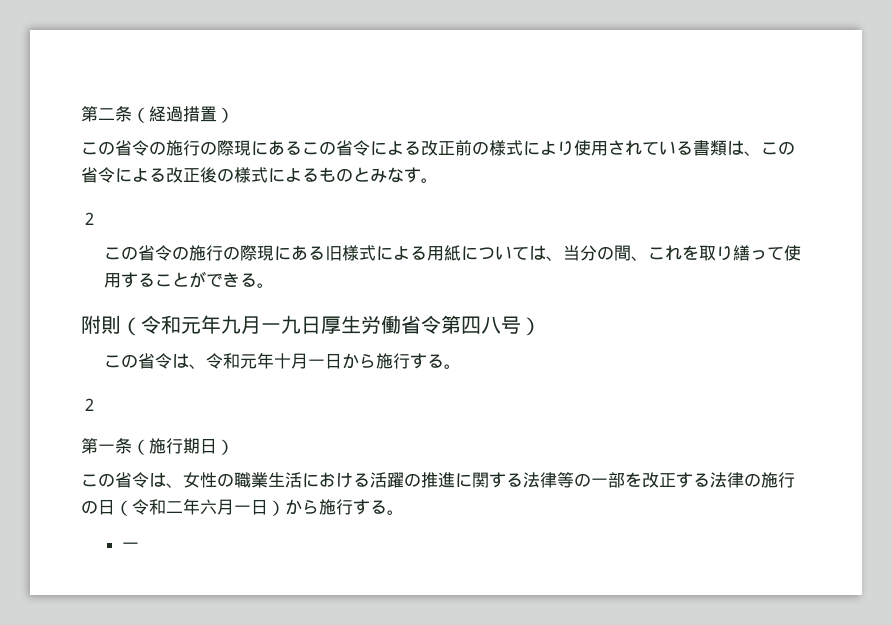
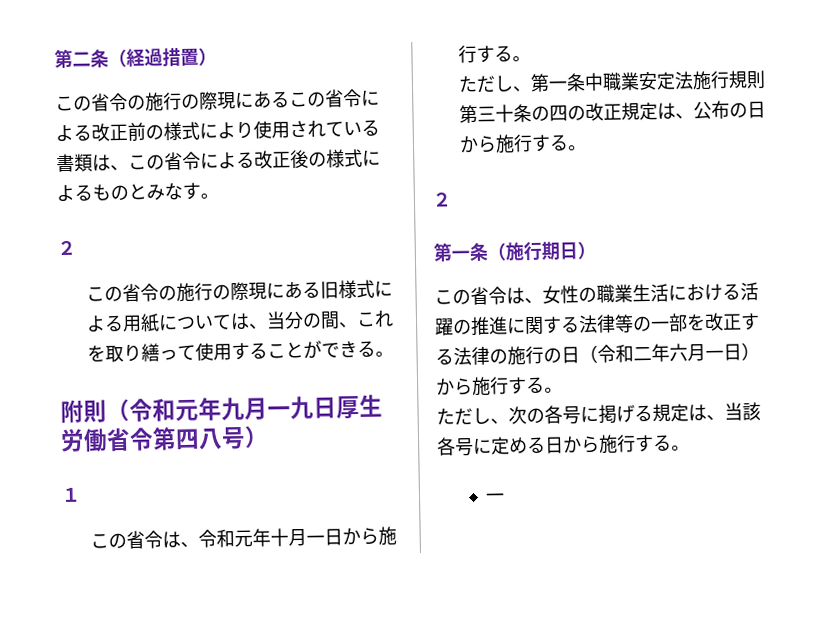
+ １
+ ただし、第一条中職業安定法施行規則第三十条の四の改正規定は、公布の日から施行する。
+ ただし、次の各号に掲げる規定は、当該各号に定める日から施行する。

